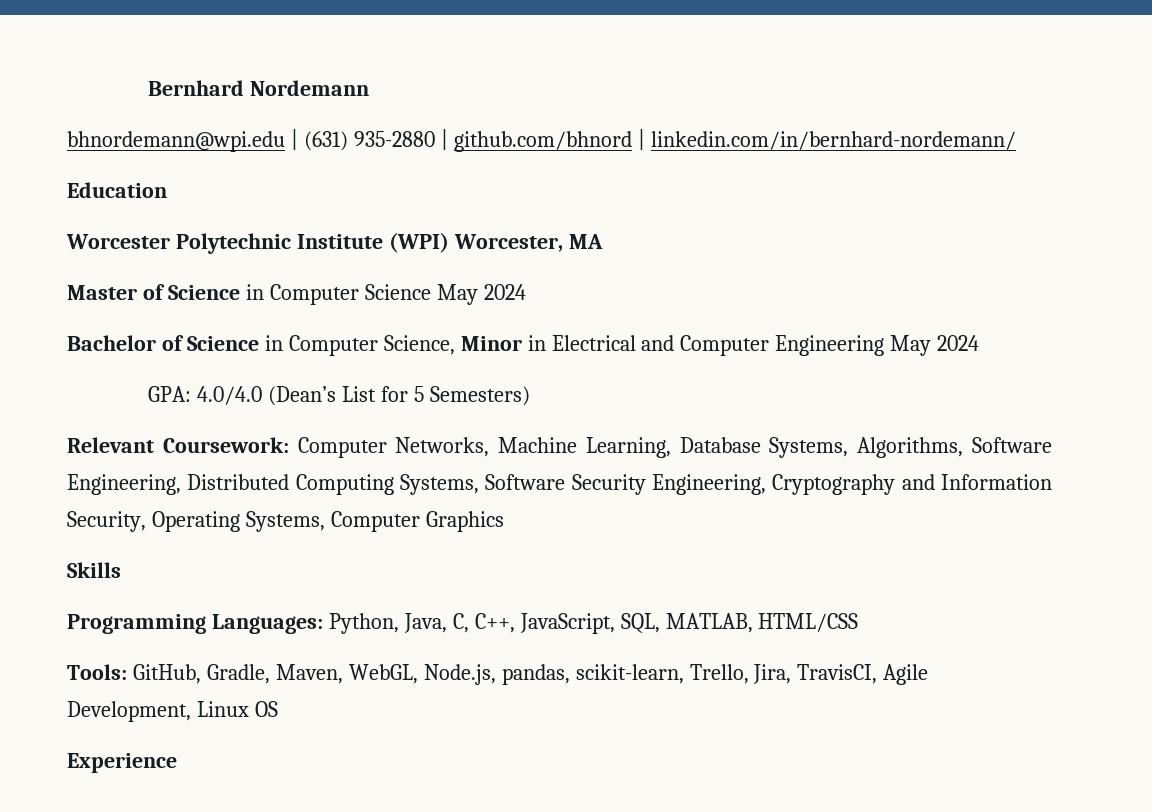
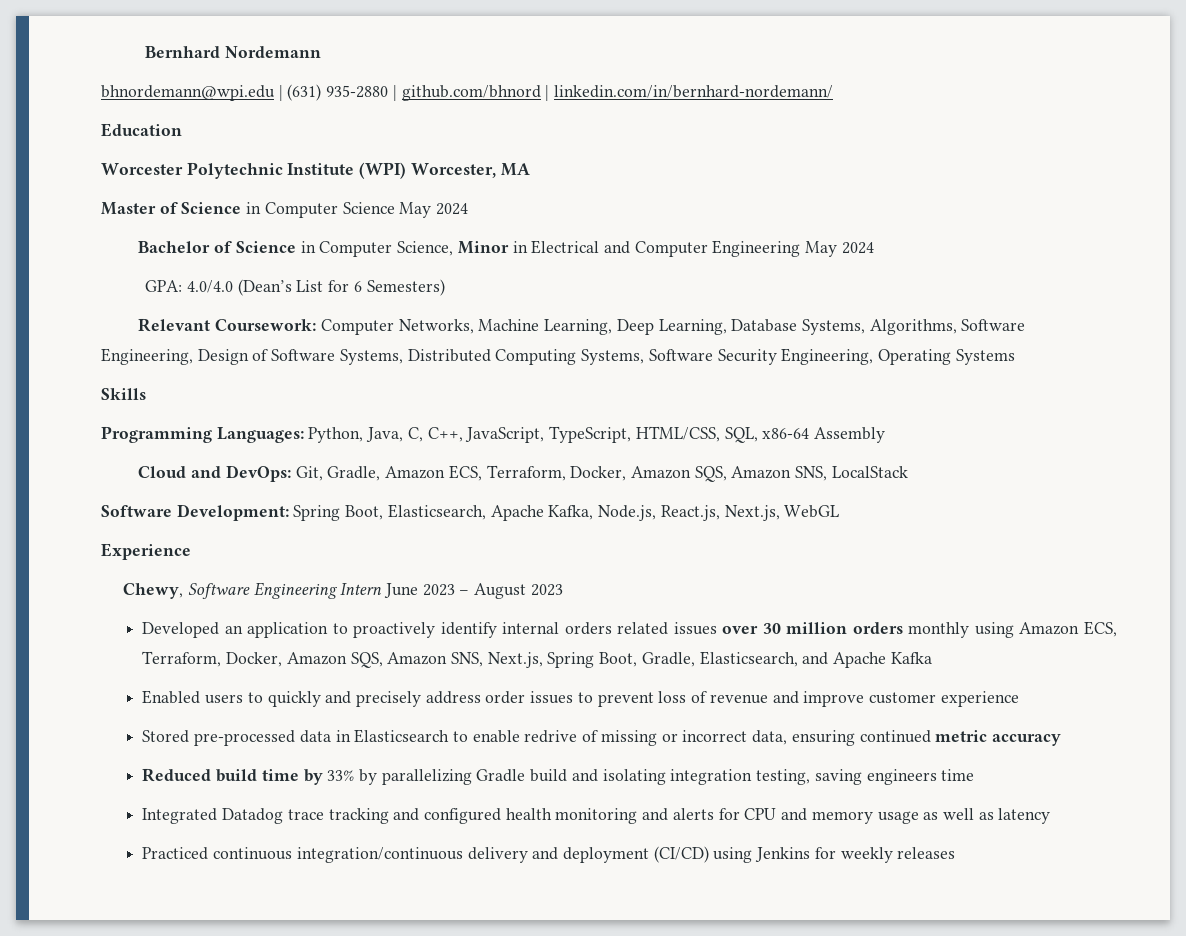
- GPA: 4.0/4.0 (Dean’s List for 5 Semesters)
+ GPA: 4.0/4.0 (Dean’s List for 6 Semesters)
- Relevant Coursework: Computer Networks, Machine Learning, Database Systems, Algorithms, Software Engineering, Distributed Computing Systems, Software Security Engineering, Cryptography and Information Security, Operating Systems, Computer Graphics
+ Relevant Coursework: Computer Networks, Machine Learning, Deep Learning, Database Systems, Algorithms, Software Engineering, Design of Software Systems, Distributed Computing Systems, Software Security Engineering, Operating Systems
- Programming Languages: Python, Java, C, C++, JavaScript, SQL, MATLAB, HTML/CSS
- Tools: GitHub, Gradle, Maven, WebGL, Node.js, pandas, scikit-learn, Trello, Jira, TravisCI, Agile Development, Linux OS
+ Programming Languages: Python, Java, C, C++, JavaScript, TypeScript, HTML/CSS, SQL, x86-64 Assembly
+ Cloud and DevOps: Git, Gradle, Amazon ECS, Terraform, Docker, Amazon SQS, Amazon SNS, LocalStack
+ Software Development: Spring Boot, Elasticsearch, Apache Kafka, Node.js, React.js, Next.js, WebGL
  Experience
+ Chewy, Software Engineering Intern June 2023 – August 2023
+ Developed an application to proactively identify internal orders related issues over 30 million orders monthly using Amazon ECS, Terraform, Docker, Amazon SQS, Amazon SNS, Next.js, Spring Boot, Gradle, Elasticsearch, and Apache Kafka
+ Enabled users to quickly and precisely address order issues to prevent loss of revenue and improve customer experience
+ Stored pre-processed data in Elasticsearch to enable redrive of missing or incorrect data, ensuring continued metric accuracy
+ Reduced build time by 33% by parallelizing Gradle build and isolating integration testing, saving engineers time
+ Integrated Datadog trace tracking and configured health monitoring and alerts for CPU and memory usage as well as latency
+ Practiced continuous integration/continuous delivery and deployment (CI/CD) using Jenkins for weekly releases

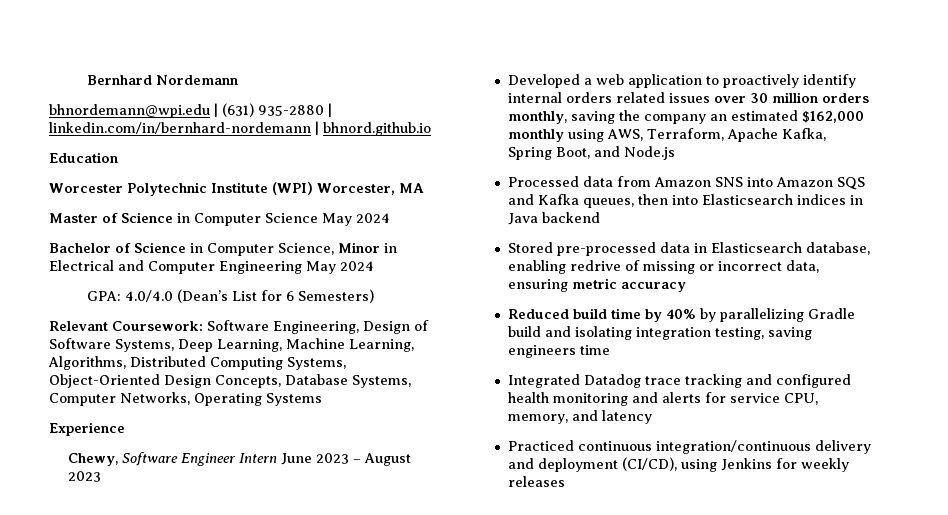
- bhnordemann@wpi.edu | (631) 935-2880 | github.com/bhnord | linkedin.com/in/bernhard-nordemann/
+ bhnordemann@wpi.edu | (631) 935-2880 | linkedin.com/in/bernhard-nordemann | bhnord.github.io
- Relevant Coursework: Computer Networks, Machine Learning, Deep Learning, Database Systems, Algorithms, Software Engineering, Design of Software Systems, Distributed Computing Systems, Software Security Engineering, Operating Systems
- Skills
- Programming Languages: Python, Java, C, C++, JavaScript, TypeScript, HTML/CSS, SQL, x86-64 Assembly
- Cloud and DevOps: Git, Gradle, Amazon ECS, Terraform, Docker, Amazon SQS, Amazon SNS, LocalStack
- Software Development: Spring Boot, Elasticsearch, Apache Kafka, Node.js, React.js, Next.js, WebGL
+ Relevant Coursework: Software Engineering, Design of Software Systems, Deep Learning, Machine Learning, Algorithms, Distributed Computing Systems, Object-Oriented Design Concepts, Database Systems, Computer Networks, Operating Systems
- Chewy, Software Engineering Intern June 2023 – August 2023
+ Chewy, Software Engineer Intern June 2023 – August 2023
- Developed an application to proactively identify internal orders related issues over 30 million orders monthly using Amazon ECS, Terraform, Docker, Amazon SQS, Amazon SNS, Next.js, Spring Boot, Gradle, Elasticsearch, and Apache Kafka
- Enabled users to quickly and precisely address order issues to prevent loss of revenue and improve customer experience
+ Developed a web application to proactively identify internal orders related issues over 30 million orders monthly, saving the company an estimated $162,000 monthly using AWS, Terraform, Apache Kafka, Spring Boot, and Node.js
+ Processed data from Amazon SNS into Amazon SQS and Kafka queues, then into Elasticsearch indices in Java backend
- Stored pre-processed data in Elasticsearch to enable redrive of missing or incorrect data, ensuring continued metric accuracy
+ Stored pre-processed data in Elasticsearch database, enabling redrive of missing or incorrect data, ensuring metric accuracy
- Reduced build time by 33% by parallelizing Gradle build and isolating integration testing, saving engineers time
+ Reduced build time by 40% by parallelizing Gradle build and isolating integration testing, saving engineers time
- Integrated Datadog trace tracking and configured health monitoring and alerts for CPU and memory usage as well as latency
+ Integrated Datadog trace tracking and configured health monitoring and alerts for service CPU, memory, and latency
- Practiced continuous integration/continuous delivery and deployment (CI/CD) using Jenkins for weekly releases
+ Practiced continuous integration/continuous delivery and deployment (CI/CD), using Jenkins for weekly releases

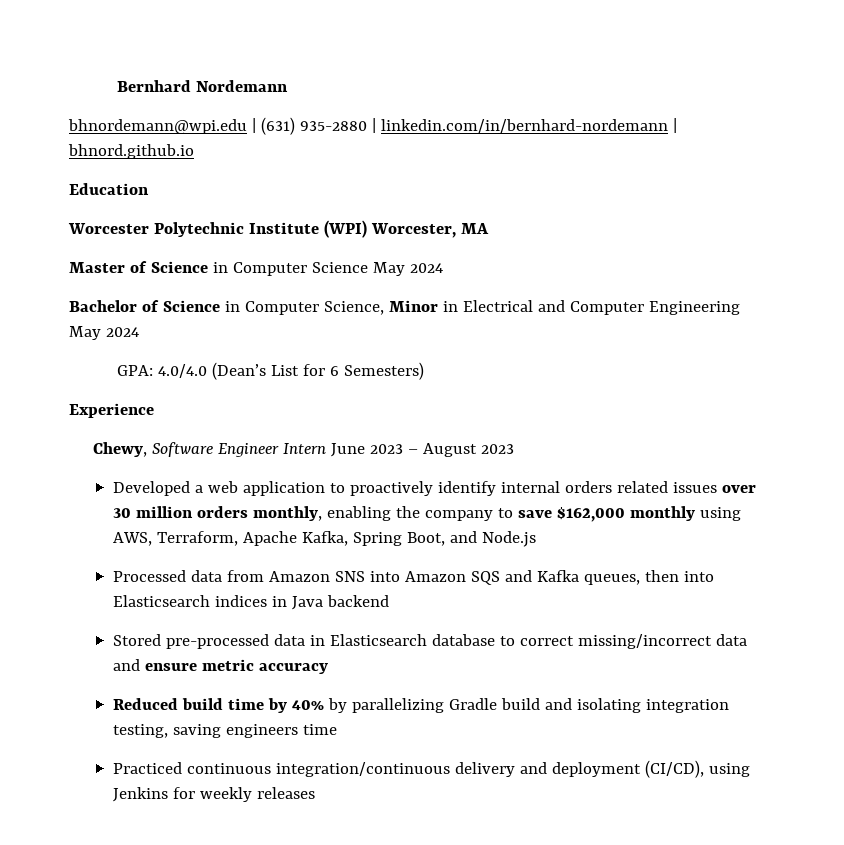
- Relevant Coursework: Software Engineering, Design of Software Systems, Deep Learning, Machine Learning, Algorithms, Distributed Computing Systems, Object-Oriented Design Concepts, Database Systems, Computer Networks, Operating Systems
- Developed a web application to proactively identify internal orders related issues over 30 million orders monthly, saving the company an estimated $162,000 monthly using AWS, Terraform, Apache Kafka, Spring Boot, and Node.js
+ Developed a web application to proactively identify internal orders related issues over 30 million orders monthly, enabling the company to save $162,000 monthly using AWS, Terraform, Apache Kafka, Spring Boot, and Node.js
- Stored pre-processed data in Elasticsearch database, enabling redrive of missing or incorrect data, ensuring metric accuracy
+ Stored pre-processed data in Elasticsearch database to correct missing/incorrect data and ensure metric accuracy
- Integrated Datadog trace tracking and configured health monitoring and alerts for service CPU, memory, and latency

